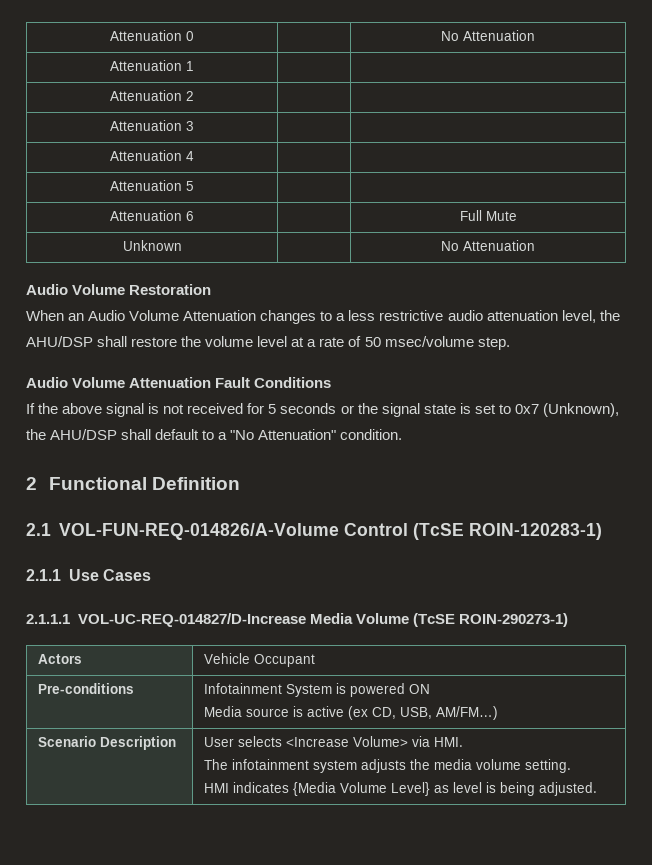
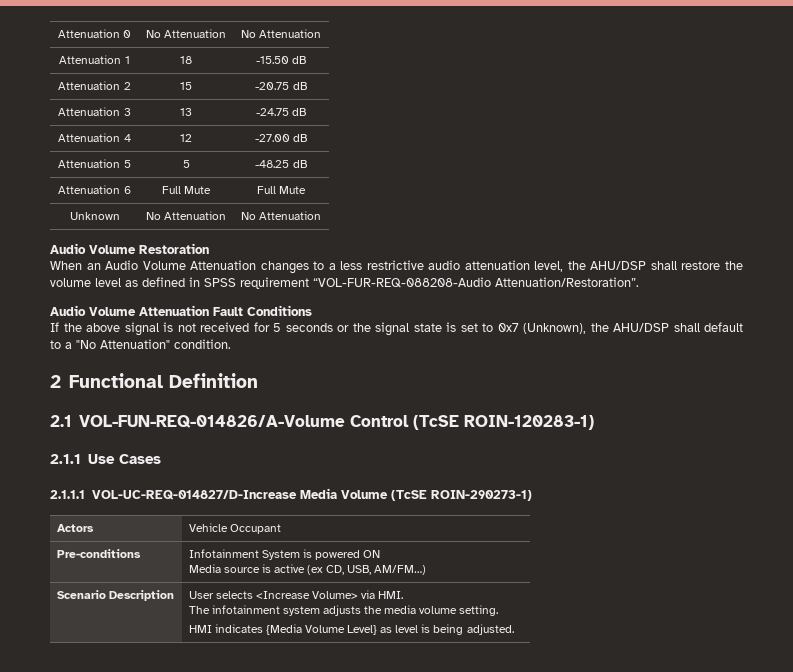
- Attenuation 0 | | No Attenuation
+ Attenuation 0 | No Attenuation | No Attenuation
- Attenuation 1 | |
+ Attenuation 1 | 18 | -15.50 dB
- Attenuation 2 | |
+ Attenuation 2 | 15 | -20.75 dB
- Attenuation 3 | |
+ Attenuation 3 | 13 | -24.75 dB
- Attenuation 4 | |
+ Attenuation 4 | 12 | -27.00 dB
- Attenuation 5 | |
+ Attenuation 5 | 5 | -48.25 dB
- Attenuation 6 | | Full Mute
+ Attenuation 6 | Full Mute | Full Mute
- Unknown | | No Attenuation
+ Unknown | No Attenuation | No Attenuation
- When an Audio Volume Attenuation changes to a less restrictive audio attenuation level, the AHU/DSP shall restore the volume level at a rate of 50 msec/volume step.
+ When an Audio Volume Attenuation changes to a less restrictive audio attenuation level, the AHU/DSP shall restore the volume level as defined in SPSS requirement “VOL-FUR-REQ-088208-Audio Attenuation/Restoration”.

